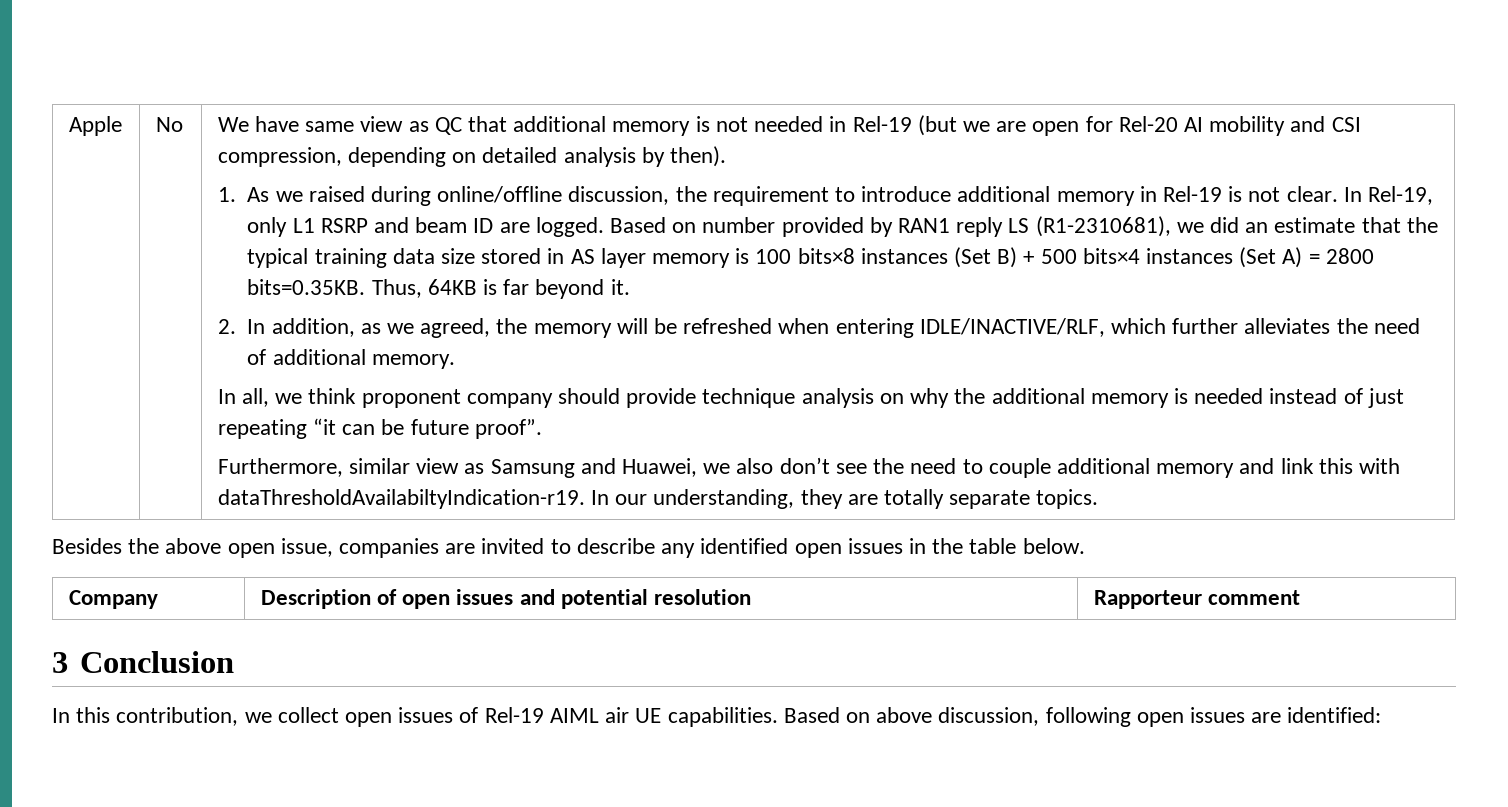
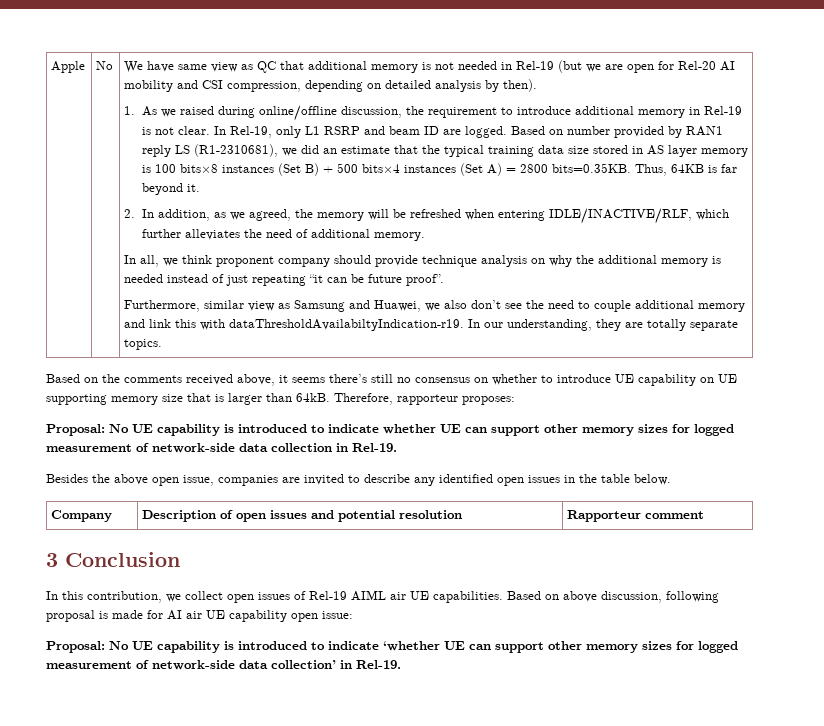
+ Based on the comments received above, it seems there’s still no consensus on whether to introduce UE capability on UE supporting memory size that is larger than 64kB. Therefore, rapporteur proposes:
+ Proposal: No UE capability is introduced to indicate whether UE can support other memory sizes for logged measurement of network-side data collection in Rel-19.
- Based on above discussion, following open issues are identified:
+ Based on above discussion, following proposal is made for AI air UE capability open issue:
+ Proposal: No UE capability is introduced to indicate ‘whether UE can support other memory sizes for logged measurement of network-side data collection’ in Rel-19.

